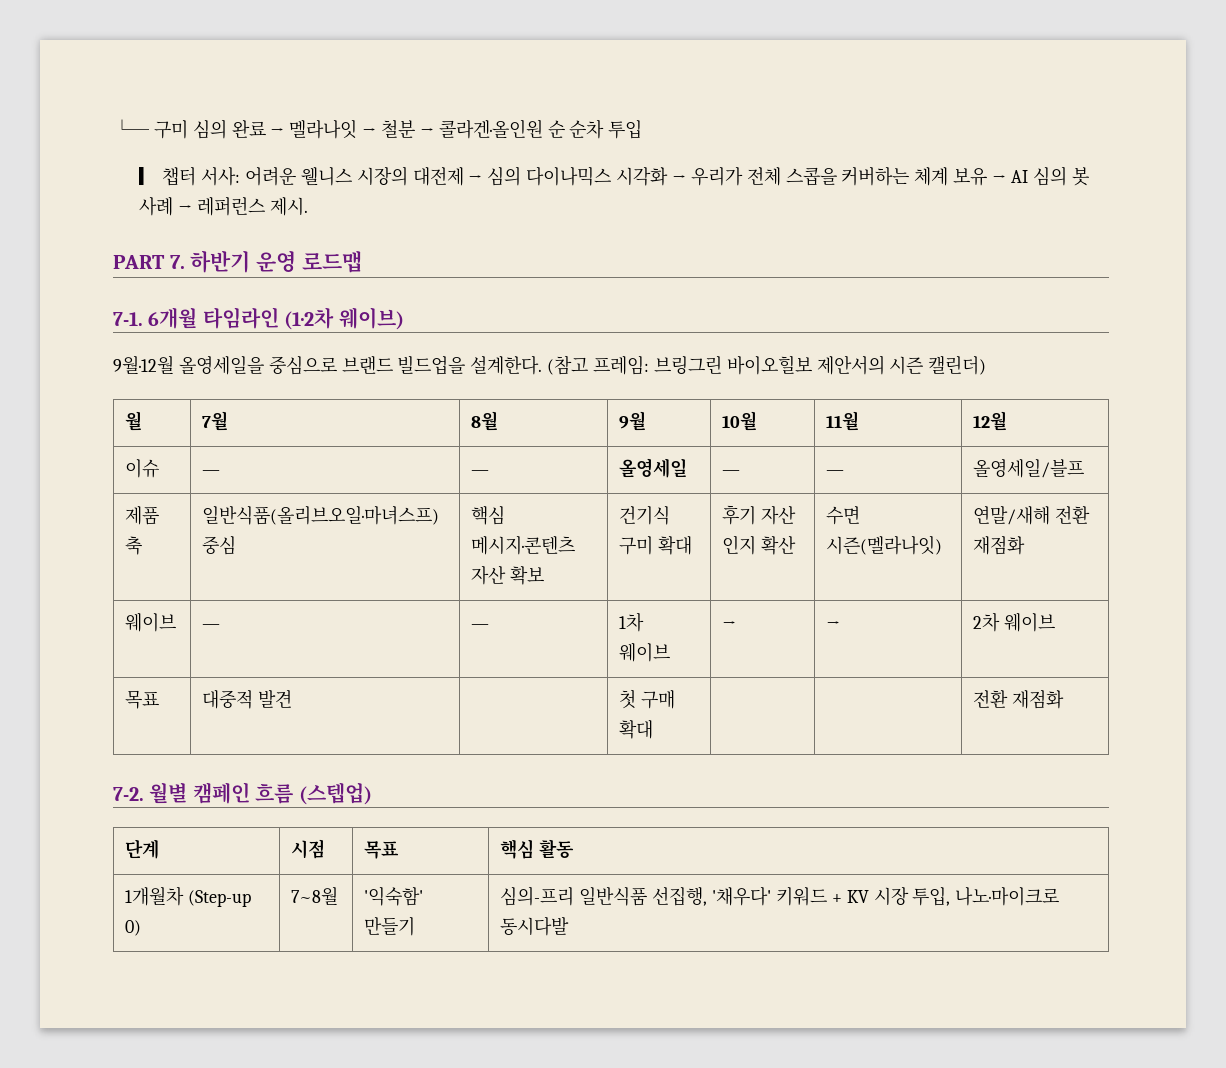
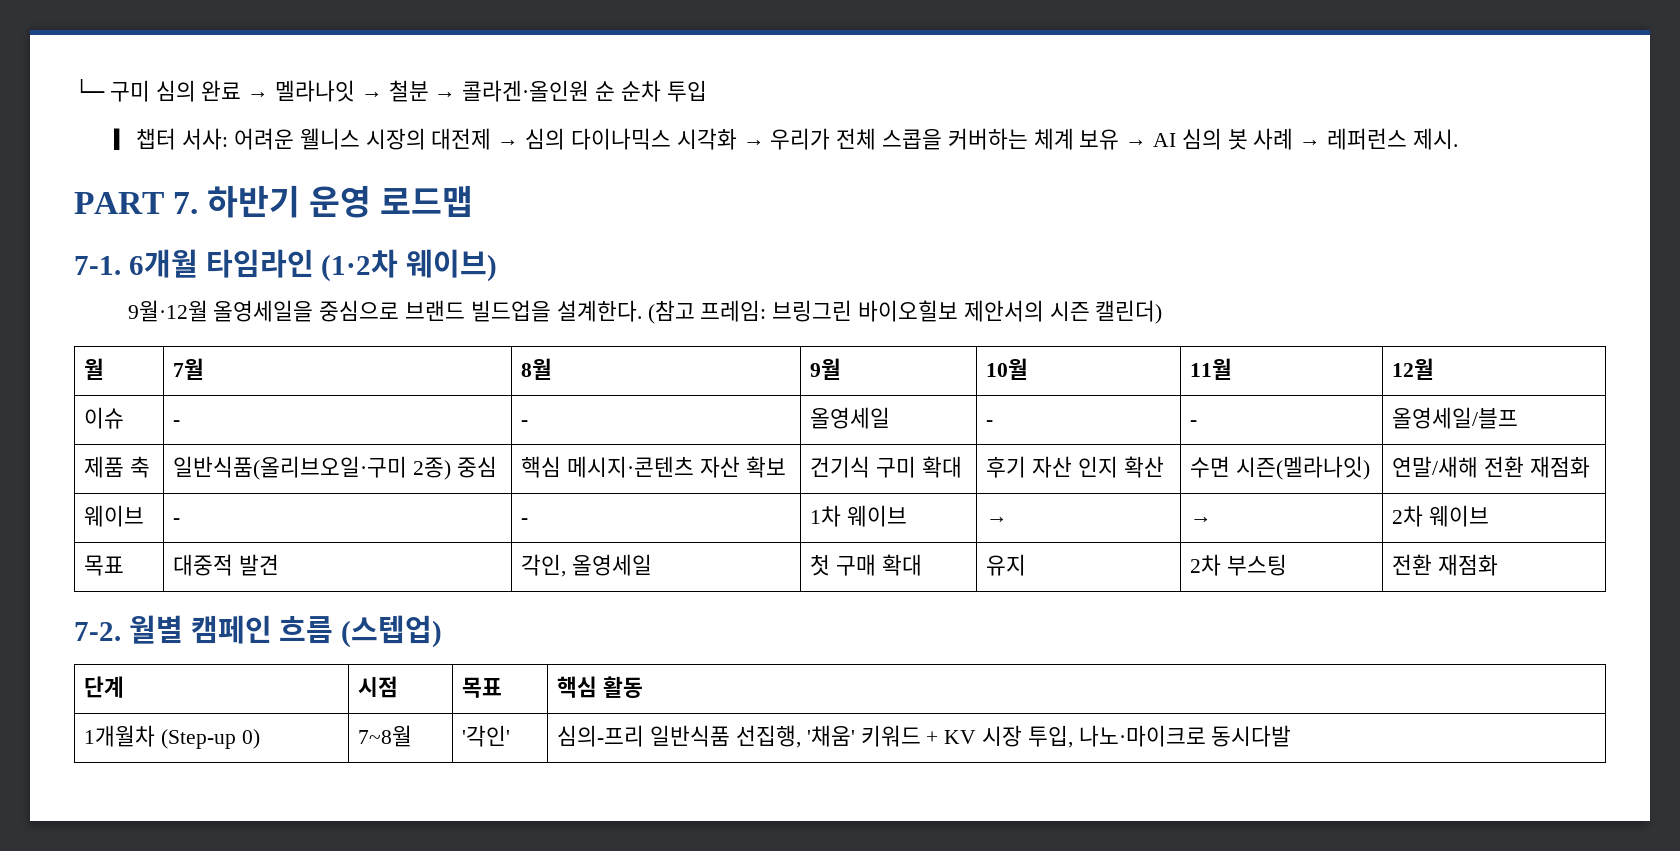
- ▎ 챕터 서사: 어려운 웰니스 시장의 대전제 → 심의 다이나믹스 시각화 → 우리가 전체 스콥을 커버하는 체계 보유 → AI 심의 봇 사례 → 레퍼런스 제시.
+ ▎챕터 서사: 어려운 웰니스 시장의 대전제 → 심의 다이나믹스 시각화 → 우리가 전체 스콥을 커버하는 체계 보유 → AI 심의 봇 사례 → 레퍼런스 제시.
- 이슈 | — | — | 올영세일 | — | — | 올영세일/블프
+ 이슈 | - | - | 올영세일 | - | - | 올영세일/블프
- 제품 축 | 일반식품(올리브오일·마녀스프) 중심 | 핵심 메시지·콘텐츠 자산 확보 | 건기식 구미 확대 | 후기 자산 인지 확산 | 수면 시즌(멜라나잇) | 연말/새해 전환 재점화
+ 제품 축 | 일반식품(올리브오일·구미 2종) 중심 | 핵심 메시지·콘텐츠 자산 확보 | 건기식 구미 확대 | 후기 자산 인지 확산 | 수면 시즌(멜라나잇) | 연말/새해 전환 재점화
- 웨이브 | — | — | 1차 웨이브 | → | → | 2차 웨이브
+ 웨이브 | - | - | 1차 웨이브 | → | → | 2차 웨이브
- 목표 | 대중적 발견 | | 첫 구매 확대 | | | 전환 재점화
+ 목표 | 대중적 발견 | 각인, 올영세일 | 첫 구매 확대 | 유지 | 2차 부스팅 | 전환 재점화
- 1개월차 (Step-up 0) | 7~8월 | '익숙함' 만들기 | 심의-프리 일반식품 선집행, '채우다' 키워드 + KV 시장 투입, 나노·마이크로 동시다발
+ 1개월차 (Step-up 0) | 7~8월 | '각인' | 심의-프리 일반식품 선집행, '채움' 키워드 + KV 시장 투입, 나노·마이크로 동시다발

